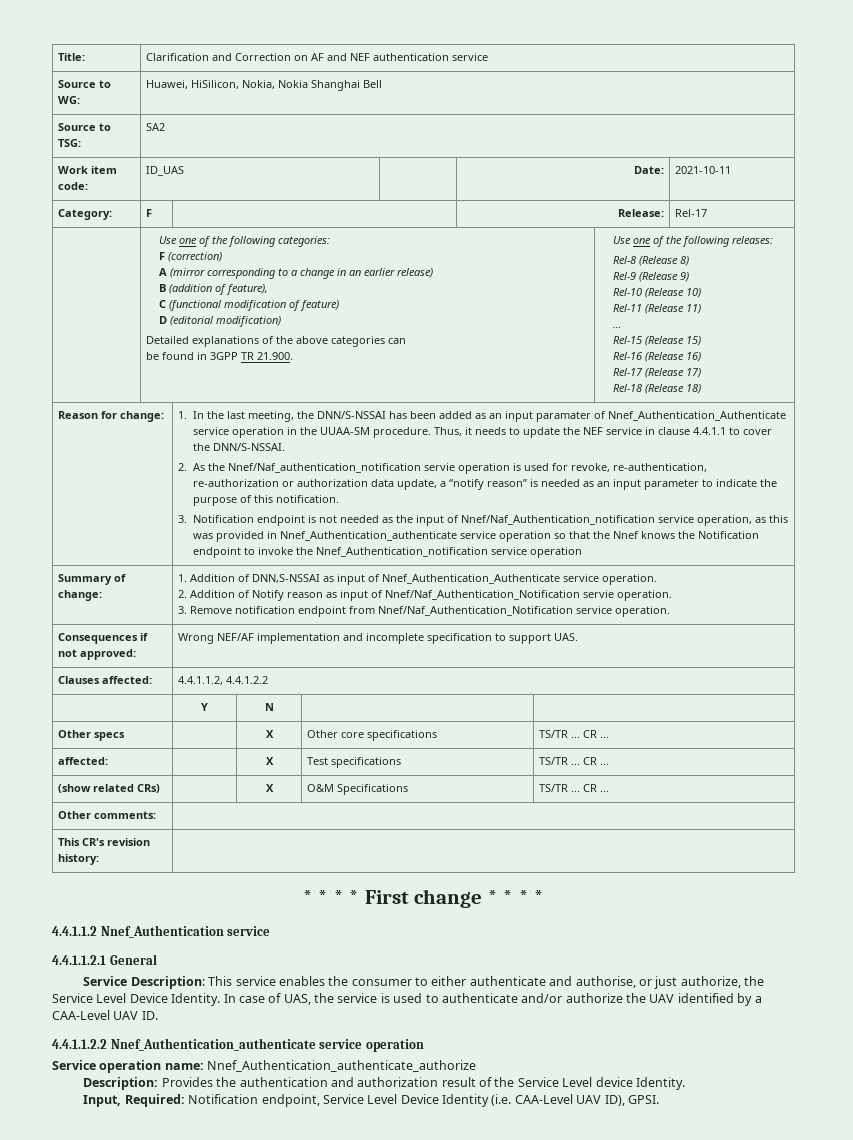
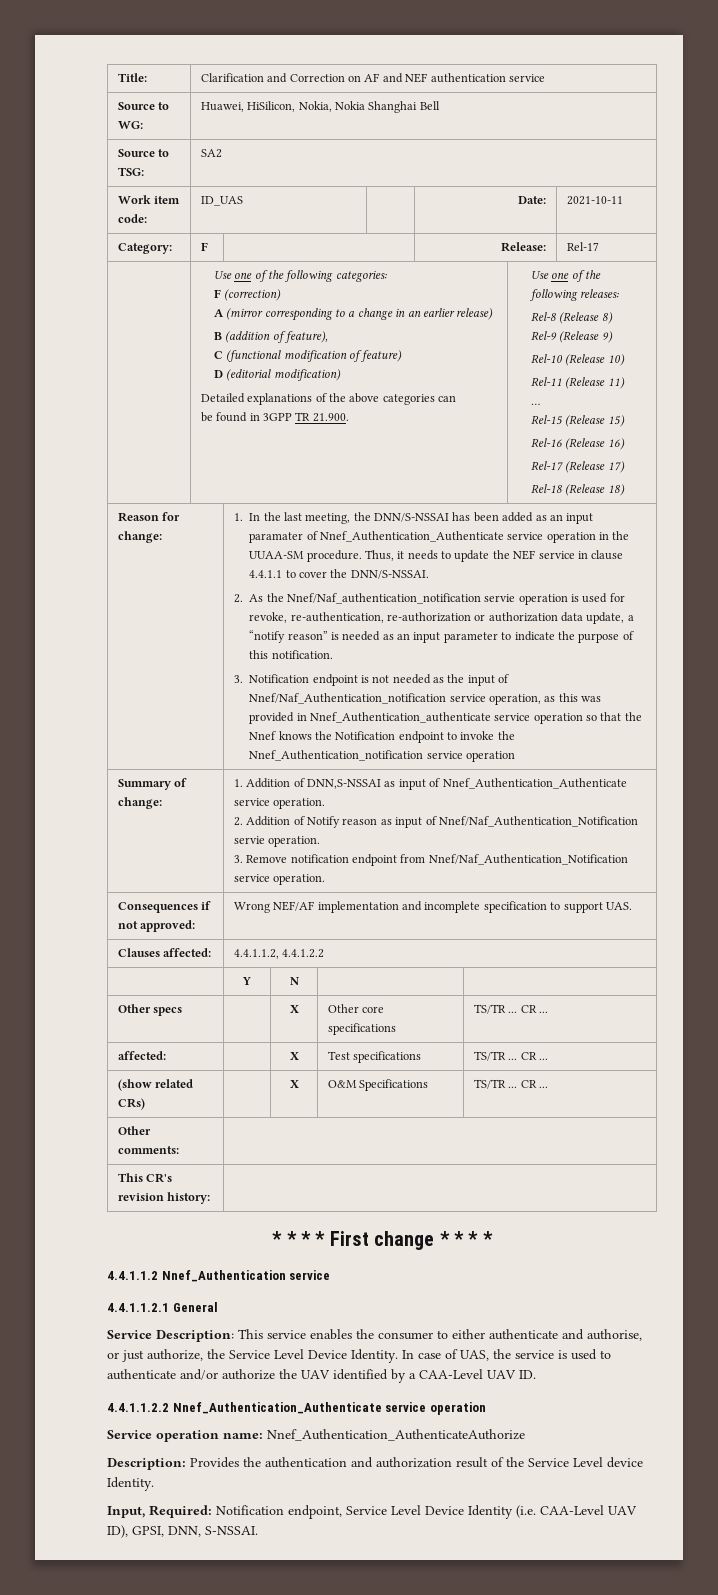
- 4.4.1.1.2.2 Nnef_Authentication_authenticate service operation
+ 4.4.1.1.2.2 Nnef_Authentication_Authenticate service operation
- Service operation name: Nnef_Authentication_authenticate_authorize
+ Service operation name: Nnef_Authentication_AuthenticateAuthorize
- Input, Required: Notification endpoint, Service Level Device Identity (i.e. CAA-Level UAV ID), GPSI.
+ Input, Required: Notification endpoint, Service Level Device Identity (i.e. CAA-Level UAV ID), GPSI, DNN, S-NSSAI.

